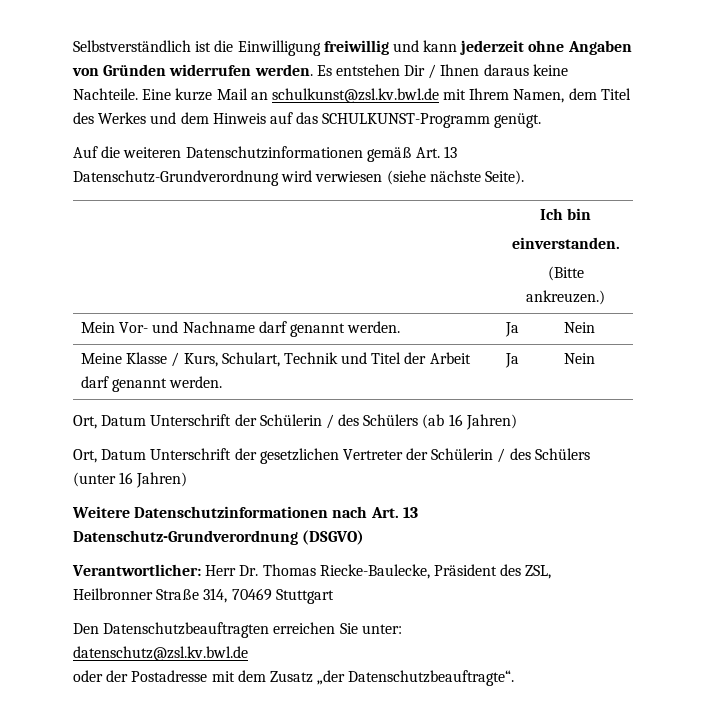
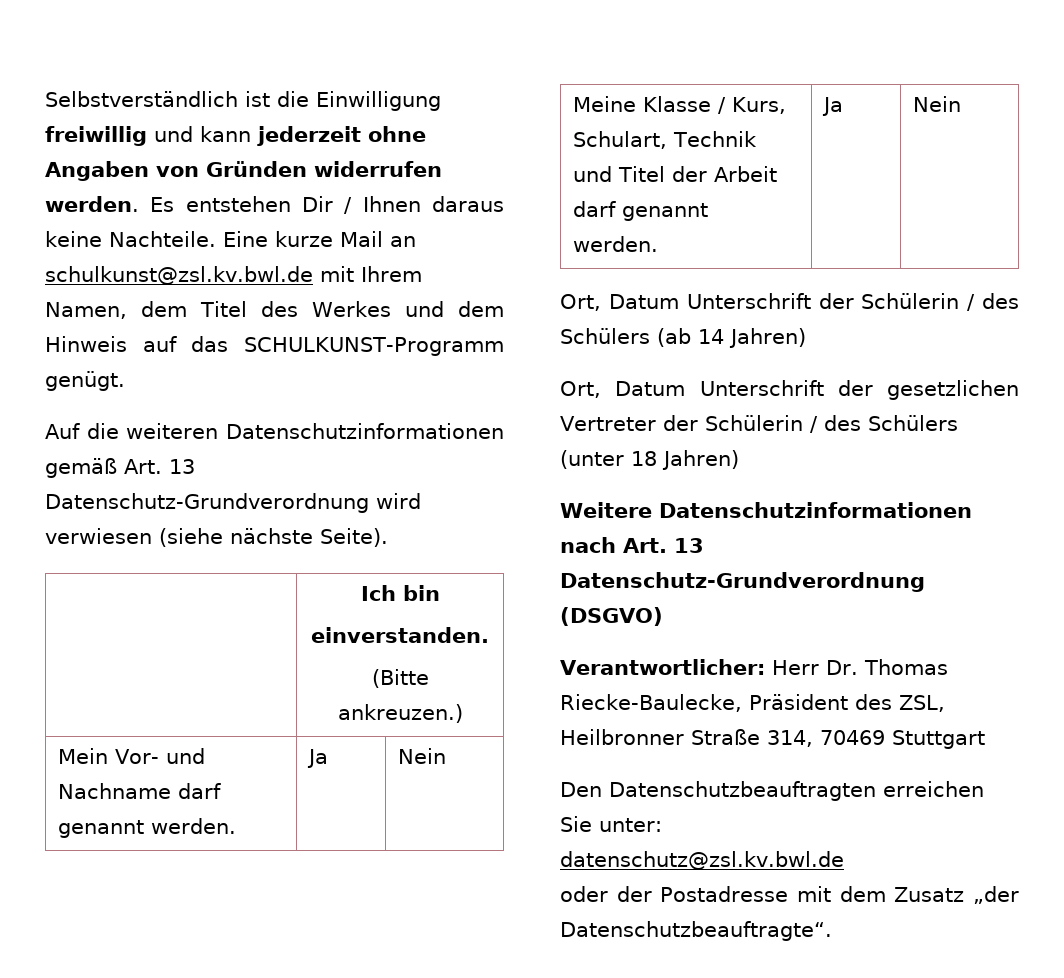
- Ort, Datum Unterschrift der Schülerin / des Schülers (ab 16 Jahren)
+ Ort, Datum Unterschrift der Schülerin / des Schülers (ab 14 Jahren)
- Ort, Datum Unterschrift der gesetzlichen Vertreter der Schülerin / des Schülers (unter 16 Jahren)
+ Ort, Datum Unterschrift der gesetzlichen Vertreter der Schülerin / des Schülers (unter 18 Jahren)

